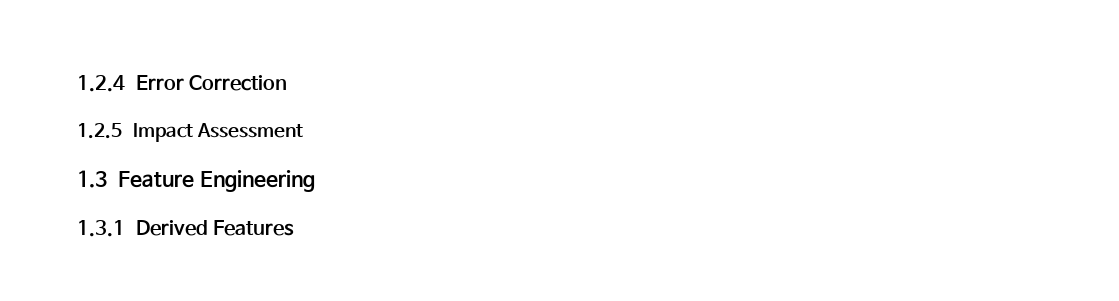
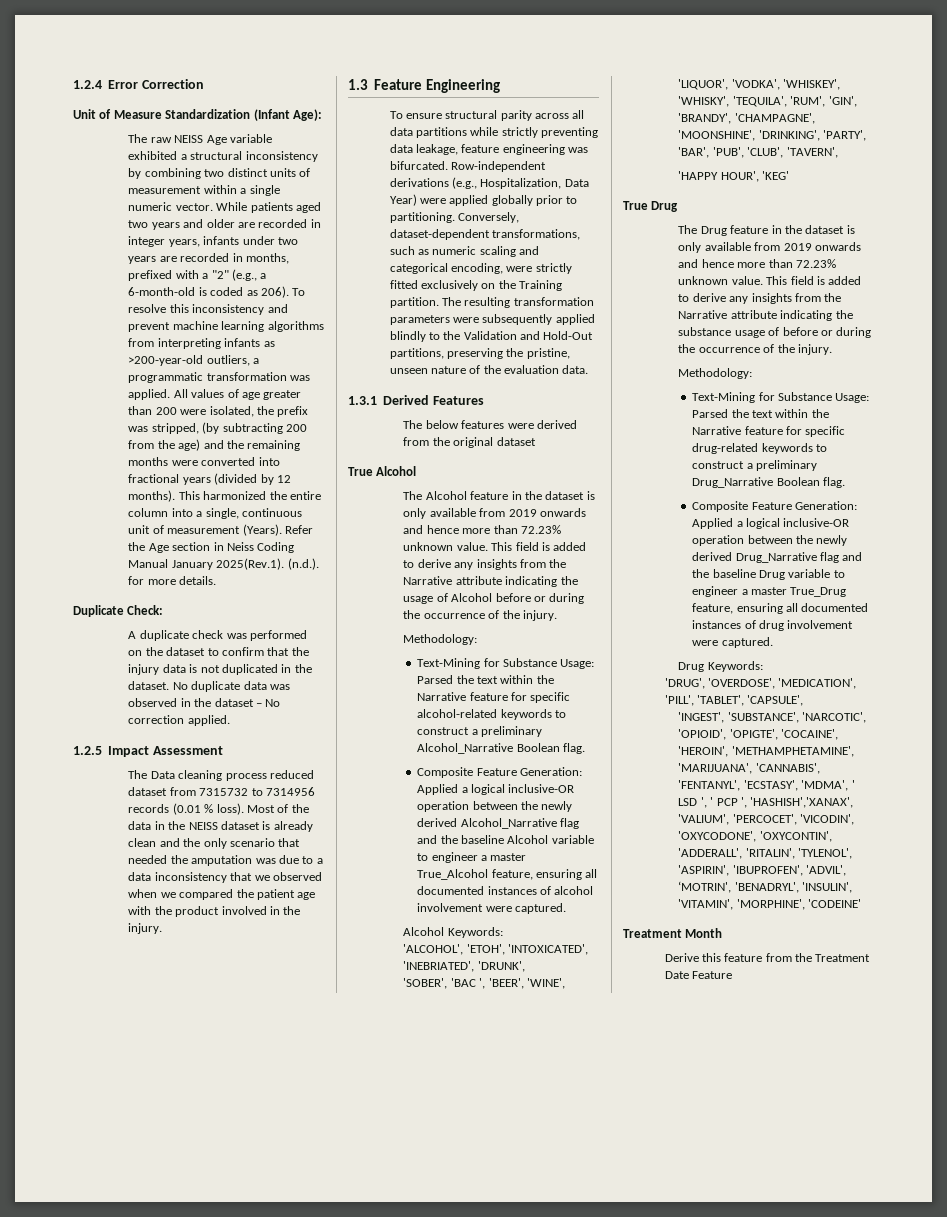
+ Unit of Measure Standardization (Infant Age):
+ The raw NEISS Age variable exhibited a structural inconsistency by combining two distinct units of measurement within a single numeric vector. While patients aged two years and older are recorded in integer years, infants under two years are recorded in months, prefixed with a "2" (e.g., a 6-month-old is coded as 206). To resolve this inconsistency and prevent machine learning algorithms from interpreting infants as >200-year-old outliers, a programmatic transformation was applied. All values of age greater than 200 were isolated, the prefix was stripped, (by subtracting 200 from the age) and the remaining months were converted into fractional years (divided by 12 months). This harmonized the entire column into a single, continuous unit of measurement (Years). Refer the Age section in Neiss Coding Manual January 2025(Rev.1). (n.d.). for more details.
+ Duplicate Check:
+ A duplicate check was performed on the dataset to confirm that the injury data is not duplicated in the dataset. No duplicate data was observed in the dataset – No correction applied.
  1.2.5 Impact Assessment
+ The Data cleaning process reduced dataset from 7315732 to 7314956 records (0.01 % loss). Most of the data in the NEISS dataset is already clean and the only scenario that needed the amputation was due to a data inconsistency that we observed when we compared the patient age with the product involved in the injury.
  1.3 Feature Engineering
+ To ensure structural parity across all data partitions while strictly preventing data leakage, feature engineering was bifurcated. Row-independent derivations (e.g., Hospitalization, Data Year) were applied globally prior to partitioning. Conversely, dataset-dependent transformations, such as numeric scaling and categorical encoding, were strictly fitted exclusively on the Training partition. The resulting transformation parameters were subsequently applied blindly to the Validation and Hold-Out partitions, preserving the pristine, unseen nature of the evaluation data.
  1.3.1 Derived Features
+ The below features were derived from the original dataset
+ True Alcohol
+ The Alcohol feature in the dataset is only available from 2019 onwards and hence more than 72.23% unknown value. This field is added to derive any insights from the Narrative attribute indicating the usage of Alcohol before or during the occurrence of the injury.
+ Methodology:
+ Text-Mining for Substance Usage: Parsed the text within the Narrative feature for specific alcohol-related keywords to construct a preliminary Alcohol_Narrative Boolean flag.
+ Composite Feature Generation: Applied a logical inclusive-OR operation between the newly derived Alcohol_Narrative flag and the baseline Alcohol variable to engineer a master True_Alcohol feature, ensuring all documented instances of alcohol involvement were captured.
+ Alcohol Keywords:
+ 'ALCOHOL', 'ETOH', 'INTOXICATED', 'INEBRIATED', 'DRUNK',
+ 'SOBER', 'BAC ', 'BEER', 'WINE', 'LIQUOR', 'VODKA', 'WHISKEY', 'WHISKY', 'TEQUILA', 'RUM', 'GIN', 'BRANDY', 'CHAMPAGNE', 'MOONSHINE', 'DRINKING', 'PARTY', 'BAR', 'PUB', 'CLUB', 'TAVERN',
+ 'HAPPY HOUR', 'KEG'
+ True Drug
+ The Drug feature in the dataset is only available from 2019 onwards and hence more than 72.23% unknown value. This field is added to derive any insights from the Narrative attribute indicating the substance usage of before or during the occurrence of the injury.
+ Methodology:
+ Text-Mining for Substance Usage: Parsed the text within the Narrative feature for specific drug-related keywords to construct a preliminary Drug_Narrative Boolean flag.
+ Composite Feature Generation: Applied a logical inclusive-OR operation between the newly derived Drug_Narrative flag and the baseline Drug variable to engineer a master True_Drug feature, ensuring all documented instances of drug involvement were captured.
+ Drug Keywords:
+ 'DRUG', 'OVERDOSE', 'MEDICATION', 'PILL', 'TABLET', 'CAPSULE',
+ 'INGEST', 'SUBSTANCE', 'NARCOTIC', 'OPIOID', 'OPIGTE', 'COCAINE', 'HEROIN', 'METHAMPHETAMINE', 'MARIJUANA', 'CANNABIS', 'FENTANYL', 'ECSTASY', 'MDMA', ' LSD ', ' PCP ', 'HASHISH','XANAX', 'VALIUM', 'PERCOCET', 'VICODIN', 'OXYCODONE', 'OXYCONTIN', 'ADDERALL', 'RITALIN', 'TYLENOL', 'ASPIRIN', 'IBUPROFEN', 'ADVIL', ‘MOTRIN', 'BENADRYL', 'INSULIN', 'VITAMIN', 'MORPHINE', 'CODEINE'
+ Treatment Month
+ Derive this feature from the Treatment Date Feature

